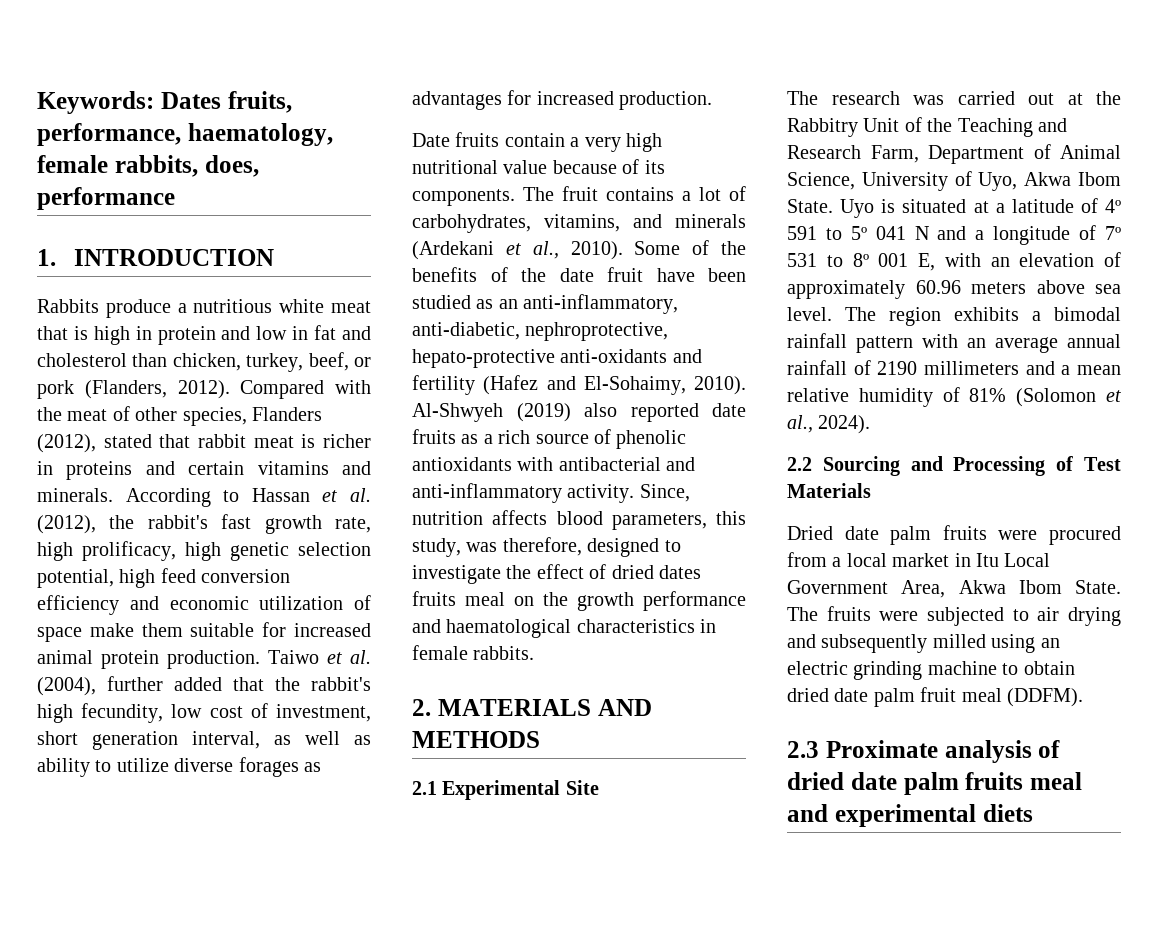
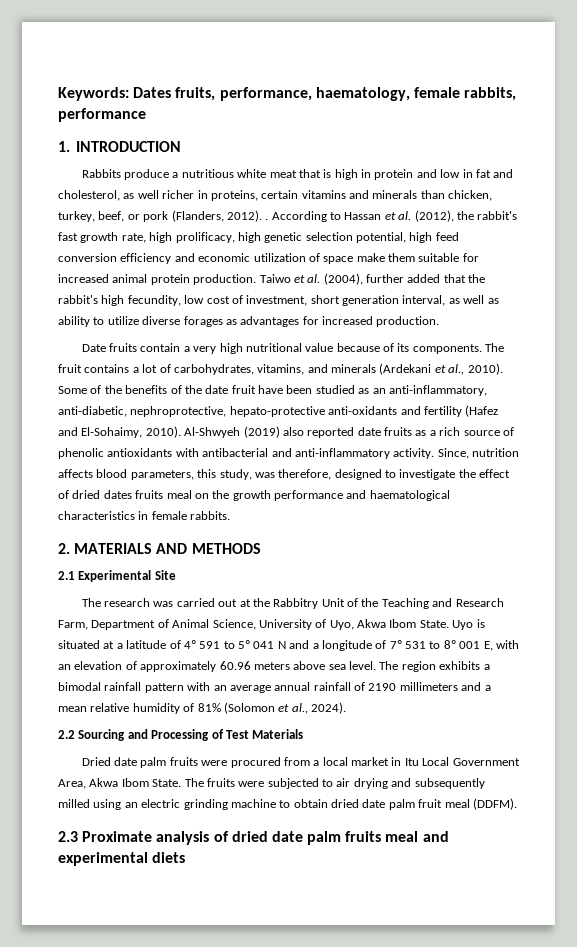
- Keywords: Dates fruits, performance, haematology, female rabbits, does, performance
+ Keywords: Dates fruits, performance, haematology, female rabbits, performance
- Rabbits produce a nutritious white meat that is high in protein and low in fat and cholesterol than chicken, turkey, beef, or pork (Flanders, 2012). Compared with the meat of other species, Flanders (2012), stated that rabbit meat is richer in proteins and certain vitamins and minerals.
+ Rabbits produce a nutritious white meat that is high in protein and low in fat and cholesterol, as well richer in proteins, certain vitamins and minerals than chicken, turkey, beef, or pork (Flanders, 2012). .

